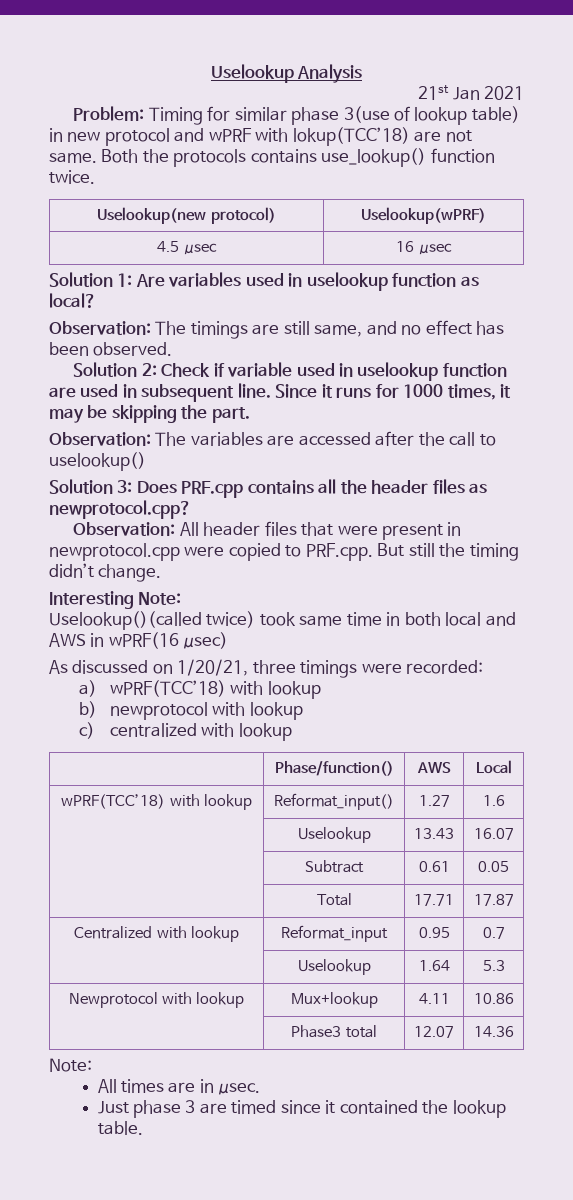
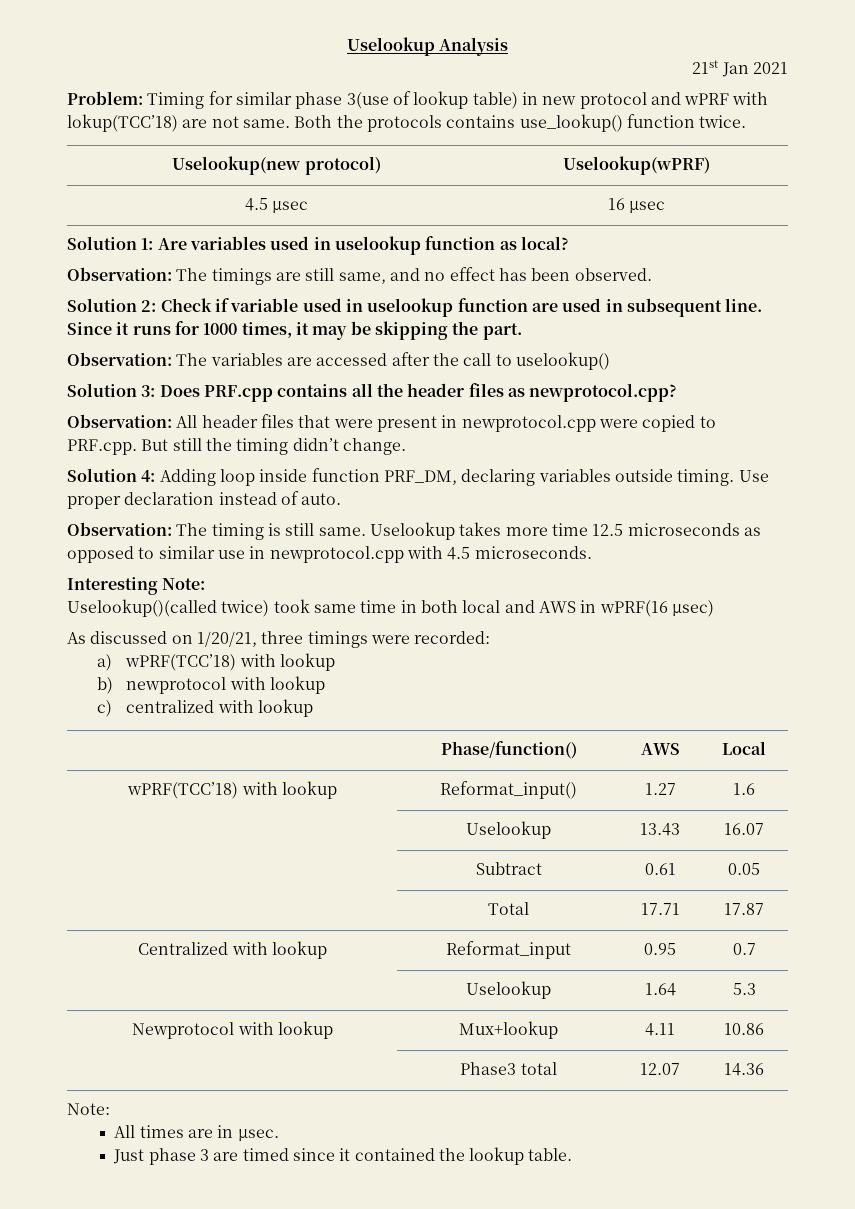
+ Solution 4: Adding loop inside function PRF_DM, declaring variables outside timing. Use proper declaration instead of auto.
+ Observation: The timing is still same. Uselookup takes more time 12.5 microseconds as opposed to similar use in newprotocol.cpp with 4.5 microseconds.

